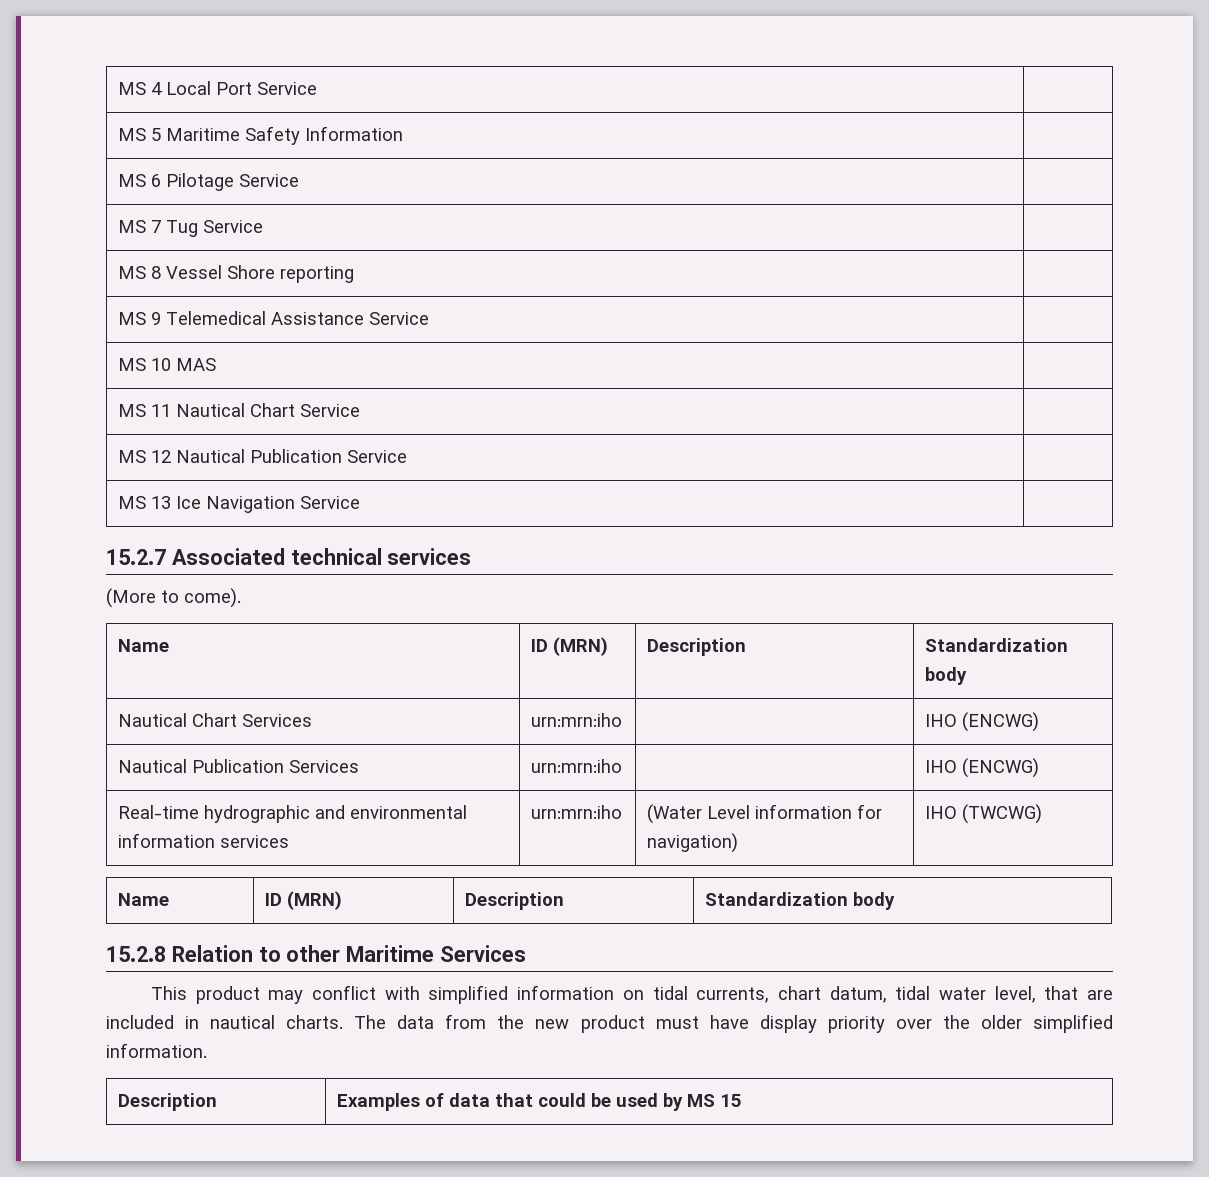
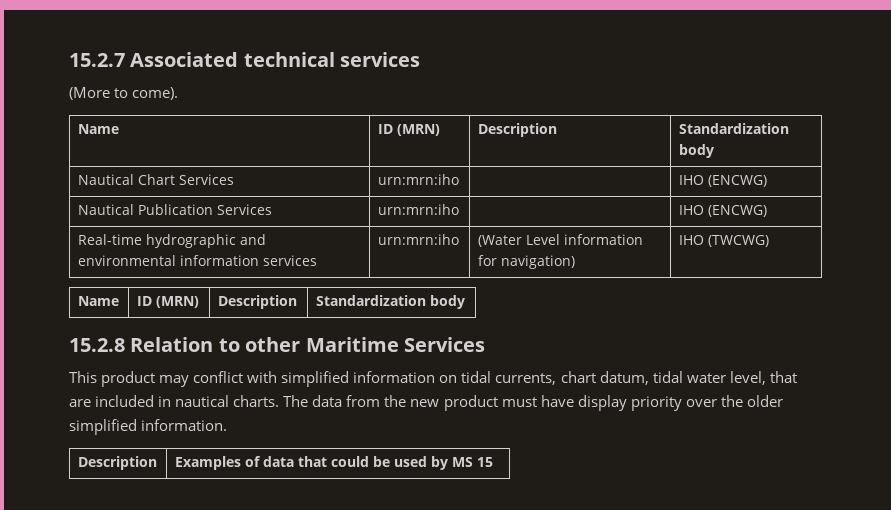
- MS 4 Local Port Service |
- MS 5 Maritime Safety Information |
- MS 6 Pilotage Service |
- MS 7 Tug Service |
- MS 8 Vessel Shore reporting |
- MS 9 Telemedical Assistance Service |
- MS 10 MAS |
- MS 11 Nautical Chart Service |
- MS 12 Nautical Publication Service |
- MS 13 Ice Navigation Service |

